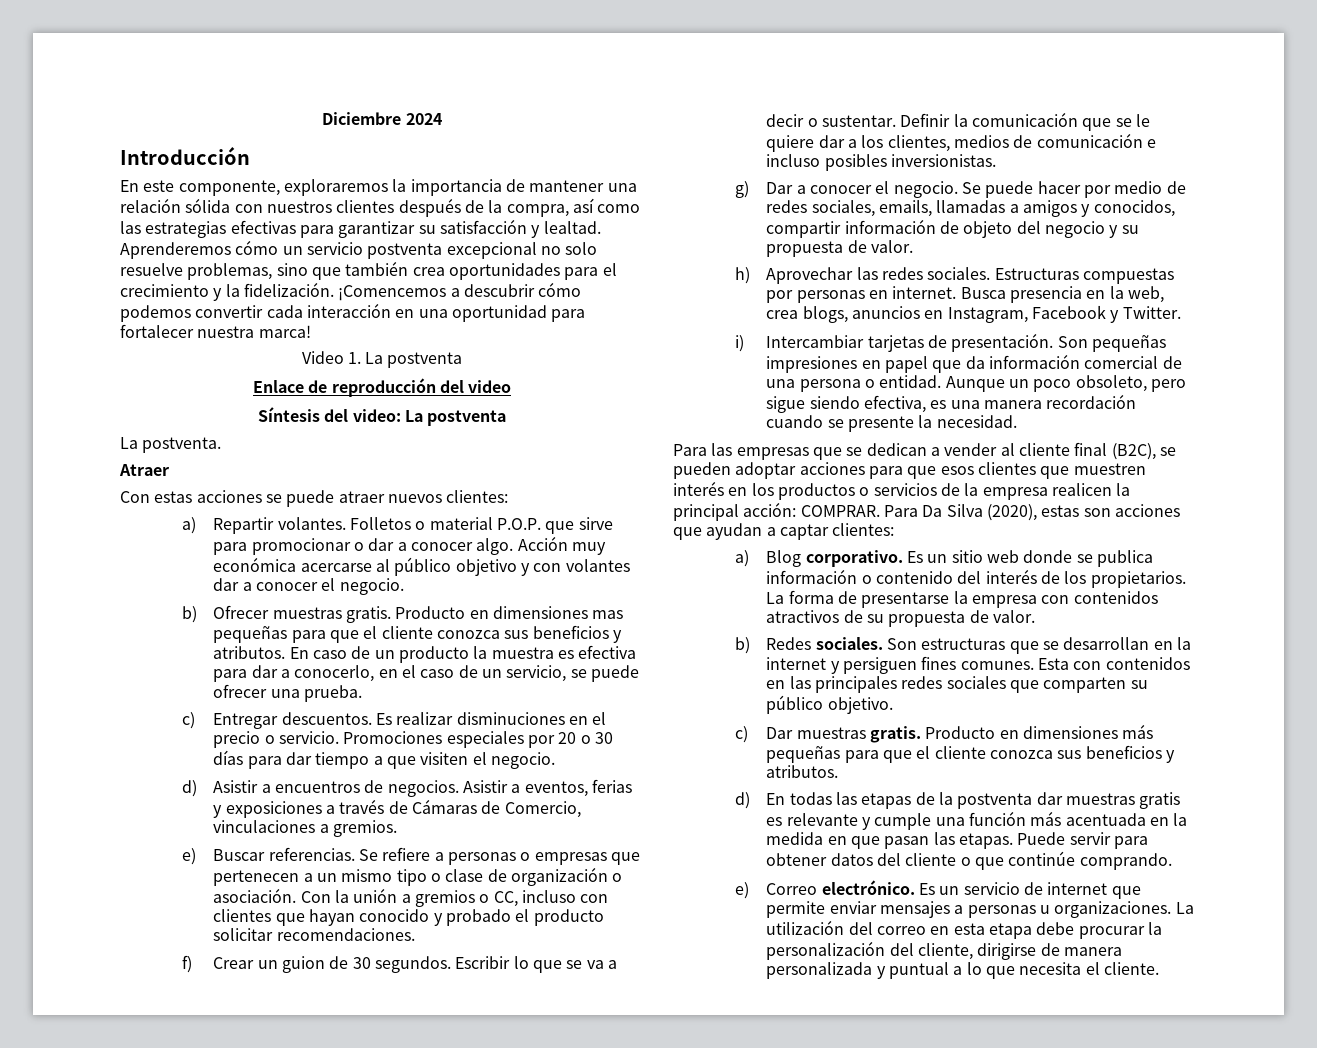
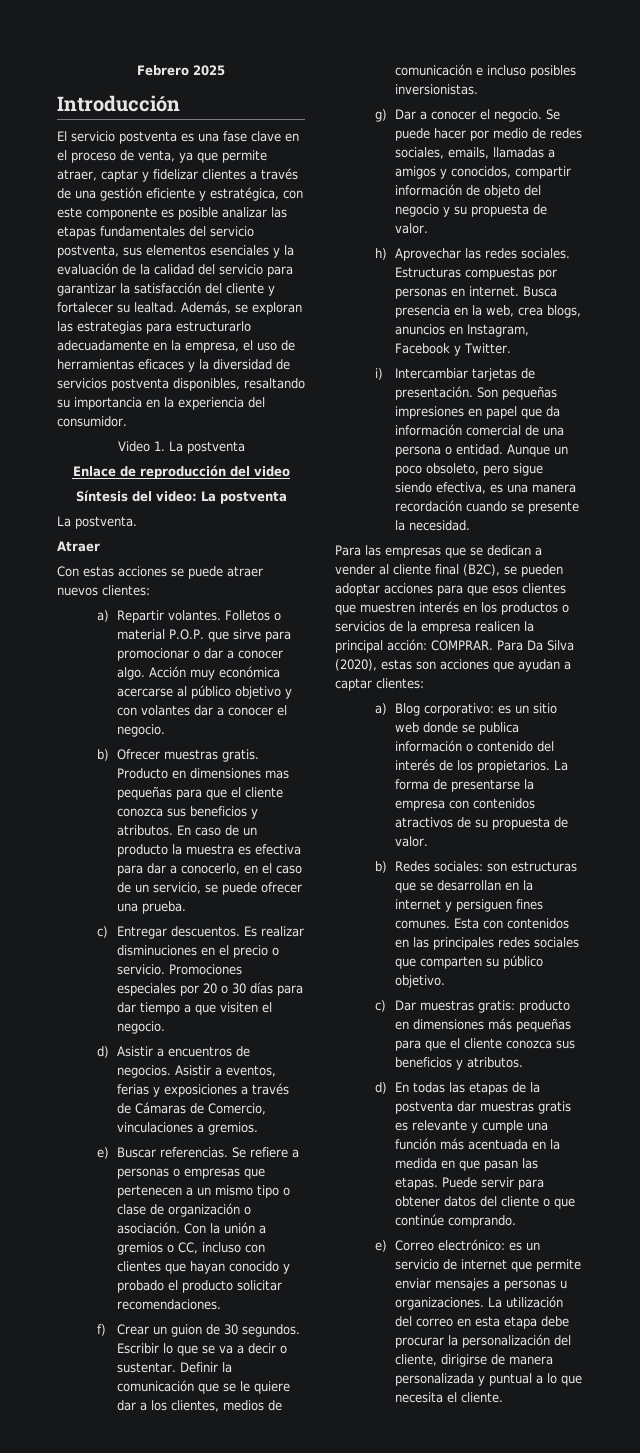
- Diciembre 2024
+ Febrero 2025
- En este componente, exploraremos la importancia de mantener una relación sólida con nuestros clientes después de la compra, así como las estrategias efectivas para garantizar su satisfacción y lealtad. Aprenderemos cómo un servicio postventa excepcional no solo resuelve problemas, sino que también crea oportunidades para el crecimiento y la fidelización. ¡Comencemos a descubrir cómo podemos convertir cada interacción en una oportunidad para fortalecer nuestra marca!
+ El servicio postventa es una fase clave en el proceso de venta, ya que permite atraer, captar y fidelizar clientes a través de una gestión eficiente y estratégica, con este componente es posible analizar las etapas fundamentales del servicio postventa, sus elementos esenciales y la evaluación de la calidad del servicio para garantizar la satisfacción del cliente y fortalecer su lealtad. Además, se exploran las estrategias para estructurarlo adecuadamente en la empresa, el uso de herramientas eficaces y la diversidad de servicios postventa disponibles, resaltando su importancia en la experiencia del consumidor.
- a) Blog corporativo. Es un sitio web donde se publica información o contenido del interés de los propietarios.
+ a) Blog corporativo: es un sitio web donde se publica información o contenido del interés de los propietarios.
- b) Redes sociales. Son estructuras que se desarrollan en la internet y persiguen fines comunes.
+ b) Redes sociales: son estructuras que se desarrollan en la internet y persiguen fines comunes.
- c) Dar muestras gratis. Producto en dimensiones más pequeñas para que el cliente conozca sus beneficios y atributos.
+ c) Dar muestras gratis: producto en dimensiones más pequeñas para que el cliente conozca sus beneficios y atributos.
- e) Correo electrónico. Es un servicio de internet que permite enviar mensajes a personas u organizaciones.
+ e) Correo electrónico: es un servicio de internet que permite enviar mensajes a personas u organizaciones.

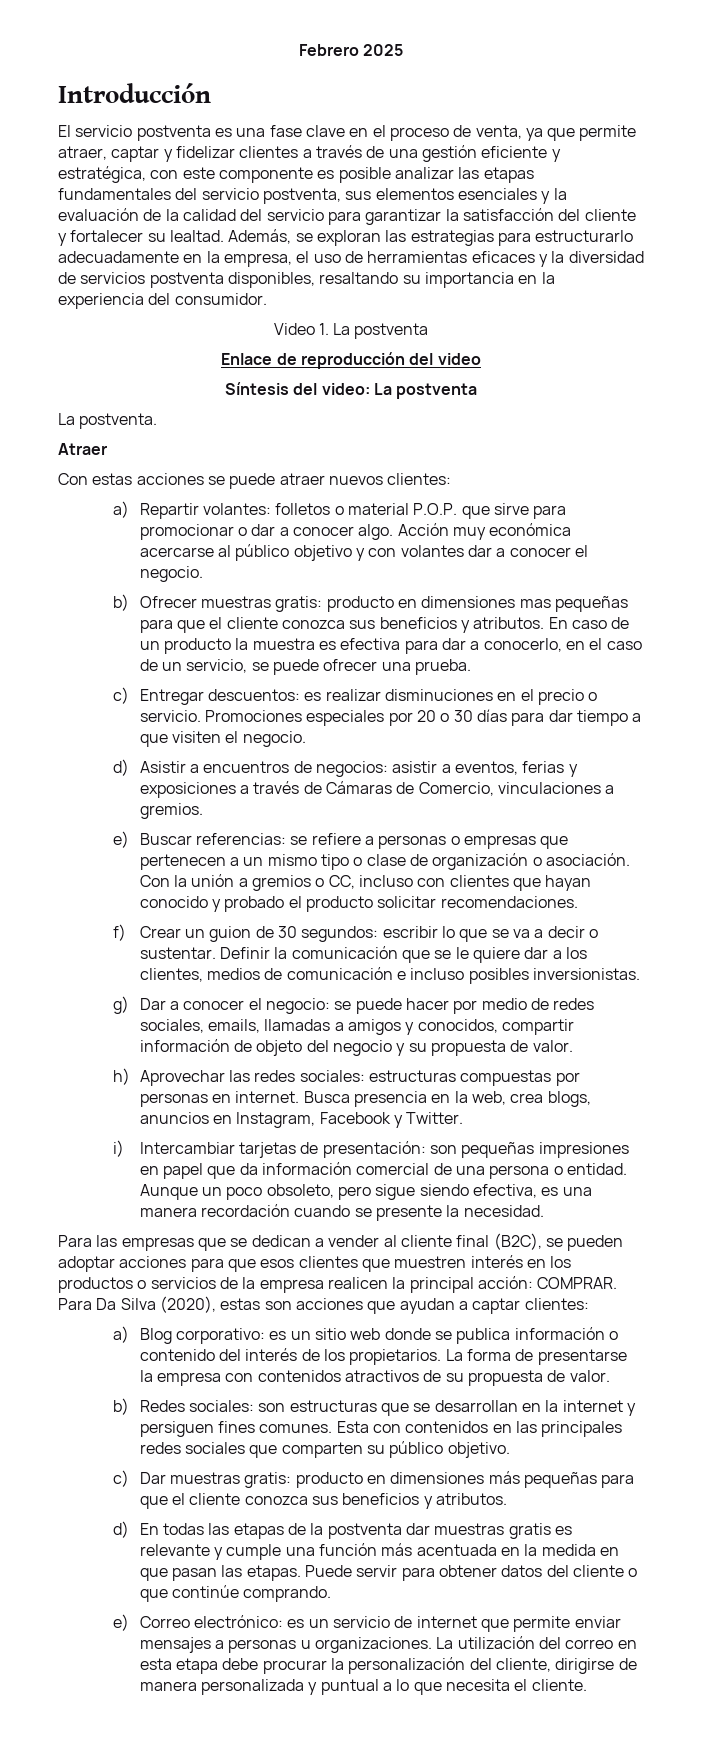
- a) Repartir volantes. Folletos o material P.O.P. que sirve para promocionar o dar a conocer algo.
+ a) Repartir volantes: folletos o material P.O.P. que sirve para promocionar o dar a conocer algo.
- b) Ofrecer muestras gratis. Producto en dimensiones mas pequeñas para que el cliente conozca sus beneficios y atributos.
+ b) Ofrecer muestras gratis: producto en dimensiones mas pequeñas para que el cliente conozca sus beneficios y atributos.
- c) Entregar descuentos. Es realizar disminuciones en el precio o servicio.
+ c) Entregar descuentos: es realizar disminuciones en el precio o servicio.
- d) Asistir a encuentros de negocios. Asistir a eventos, ferias y exposiciones a través de Cámaras de Comercio, vinculaciones a gremios.
+ d) Asistir a encuentros de negocios: asistir a eventos, ferias y exposiciones a través de Cámaras de Comercio, vinculaciones a gremios.
- e) Buscar referencias. Se refiere a personas o empresas que pertenecen a un mismo tipo o clase de organización o asociación.
+ e) Buscar referencias: se refiere a personas o empresas que pertenecen a un mismo tipo o clase de organización o asociación.
- f) Crear un guion de 30 segundos. Escribir lo que se va a decir o sustentar.
+ f) Crear un guion de 30 segundos: escribir lo que se va a decir o sustentar.
- g) Dar a conocer el negocio. Se puede hacer por medio de redes sociales, emails, llamadas a amigos y conocidos, compartir información de objeto del negocio y su propuesta de valor.
+ g) Dar a conocer el negocio: se puede hacer por medio de redes sociales, emails, llamadas a amigos y conocidos, compartir información de objeto del negocio y su propuesta de valor.
- h) Aprovechar las redes sociales. Estructuras compuestas por personas en internet.
+ h) Aprovechar las redes sociales: estructuras compuestas por personas en internet.
- i) Intercambiar tarjetas de presentación. Son pequeñas impresiones en papel que da información comercial de una persona o entidad.
+ i) Intercambiar tarjetas de presentación: son pequeñas impresiones en papel que da información comercial de una persona o entidad.

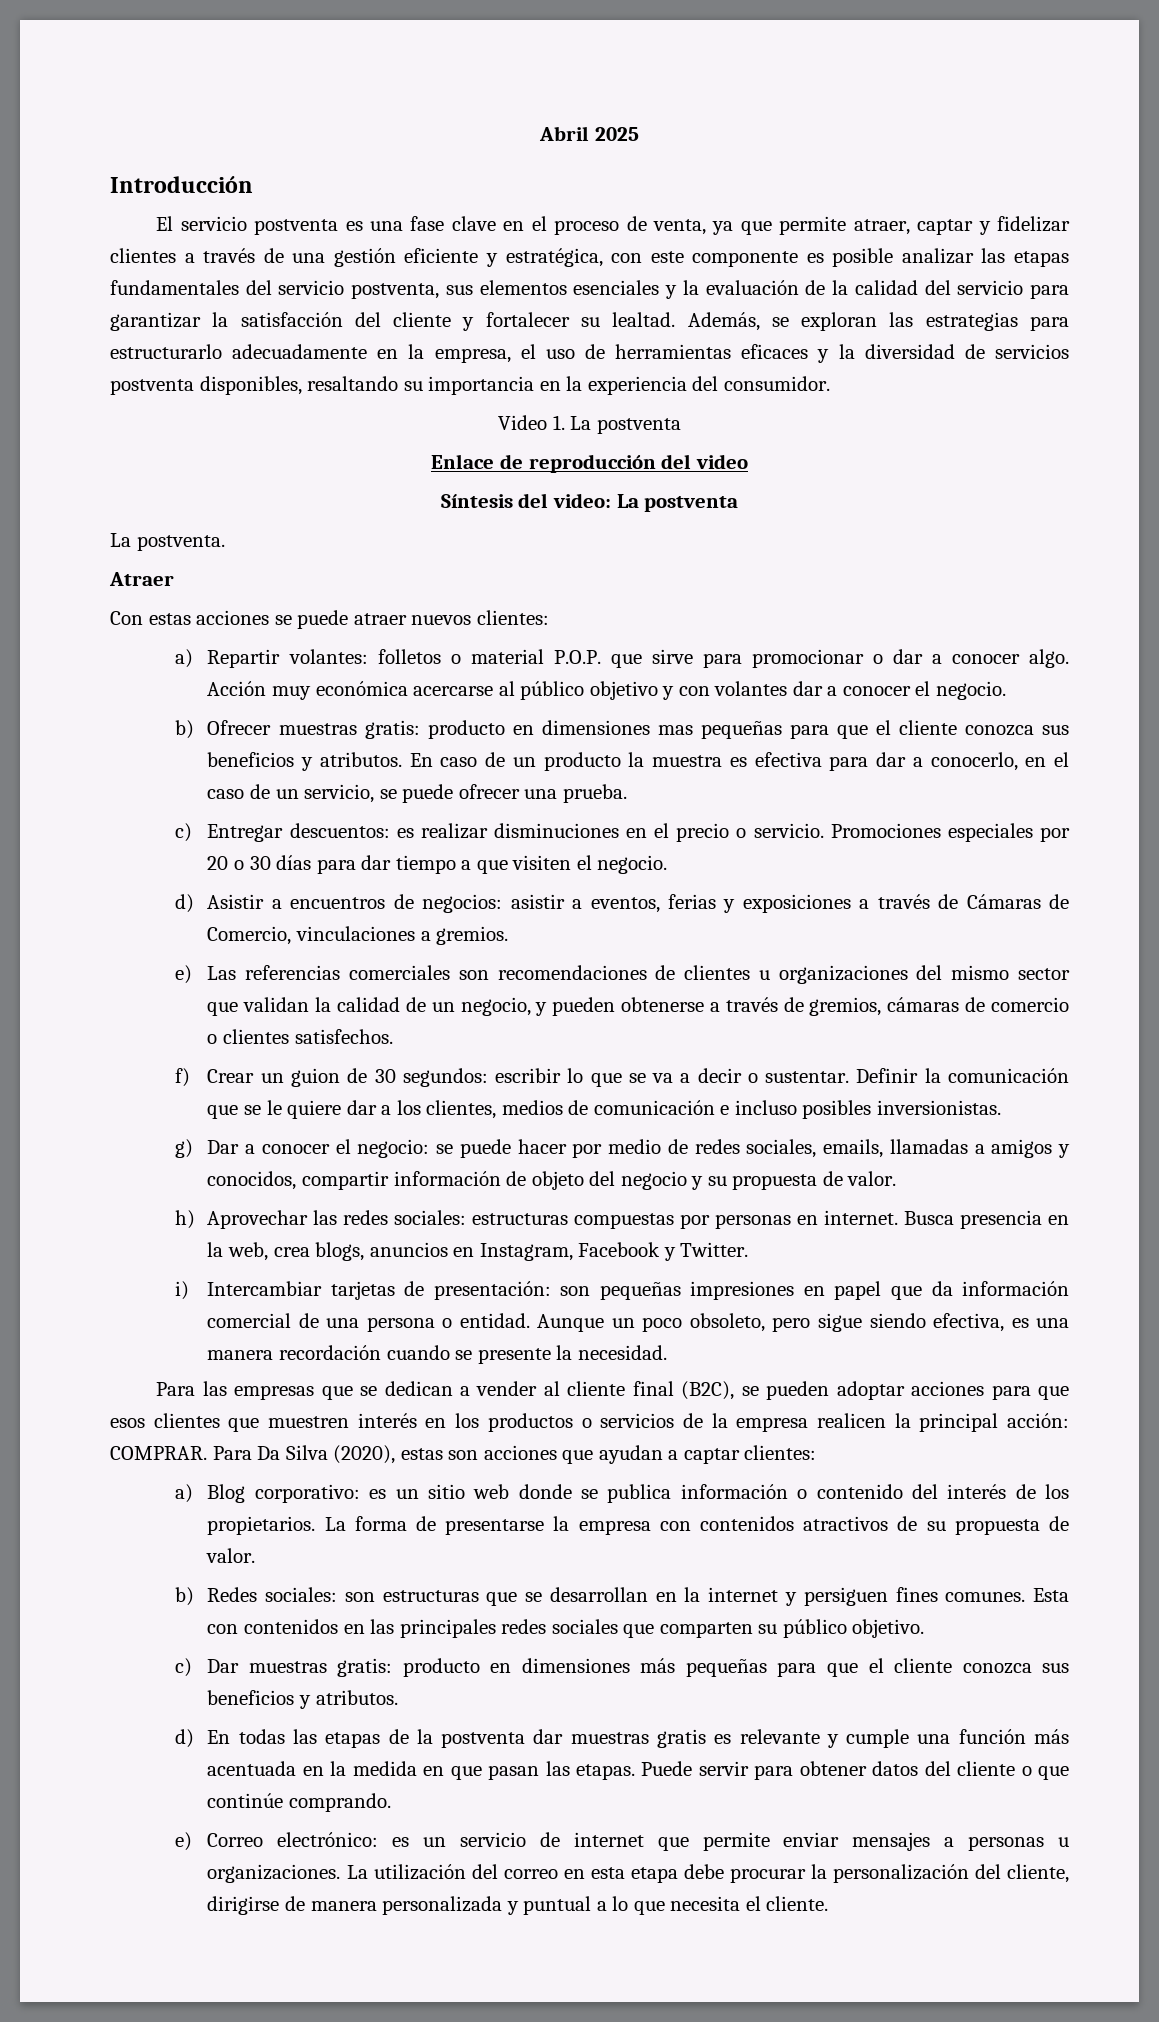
- Febrero 2025
+ Abril 2025
- e) Buscar referencias: se refiere a personas o empresas que pertenecen a un mismo tipo o clase de organización o asociación. Con la unión a gremios o CC, incluso con clientes que hayan conocido y probado el producto solicitar recomendaciones.
+ e) Las referencias comerciales son recomendaciones de clientes u organizaciones del mismo sector que validan la calidad de un negocio, y pueden obtenerse a través de gremios, cámaras de comercio o clientes satisfechos.

